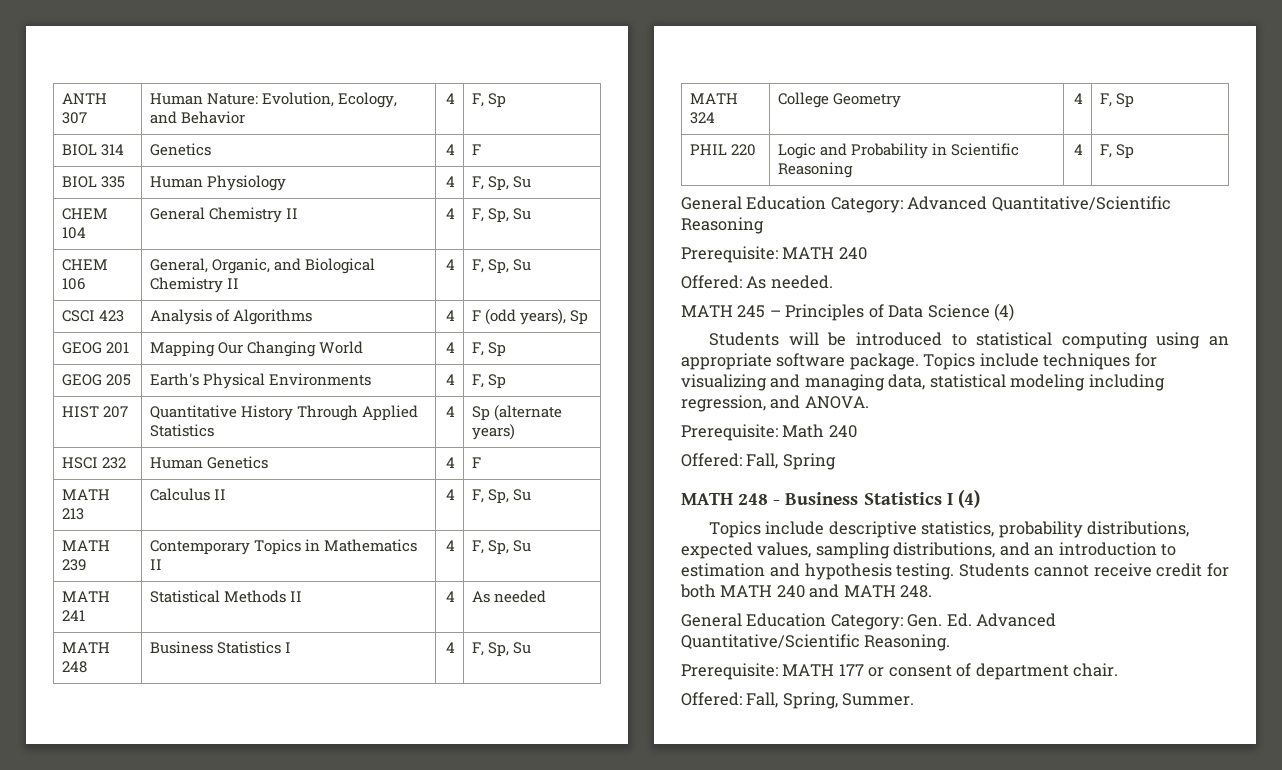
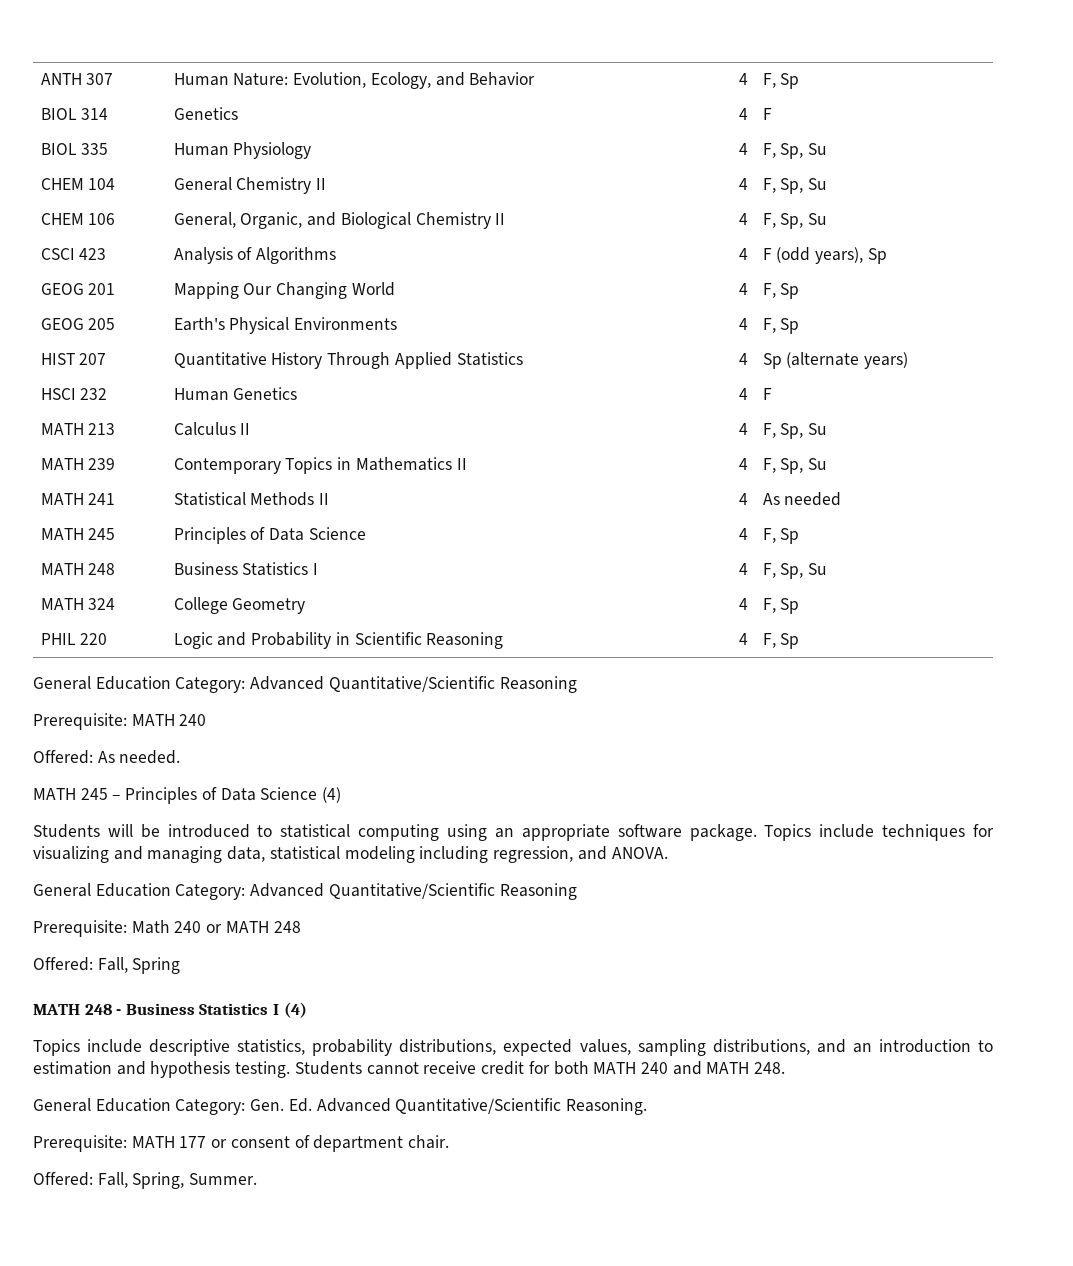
+ MATH 245 | Principles of Data Science | 4 | F, Sp
  Topics include techniques for visualizing and managing data, statistical modeling including regression, and ANOVA.
+ General Education Category: Advanced Quantitative/Scientific Reasoning
- Prerequisite: Math 240
+ Prerequisite: Math 240 or MATH 248

